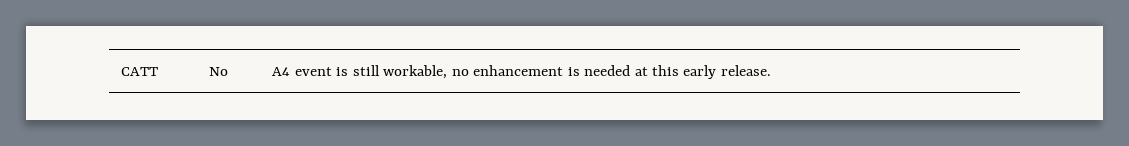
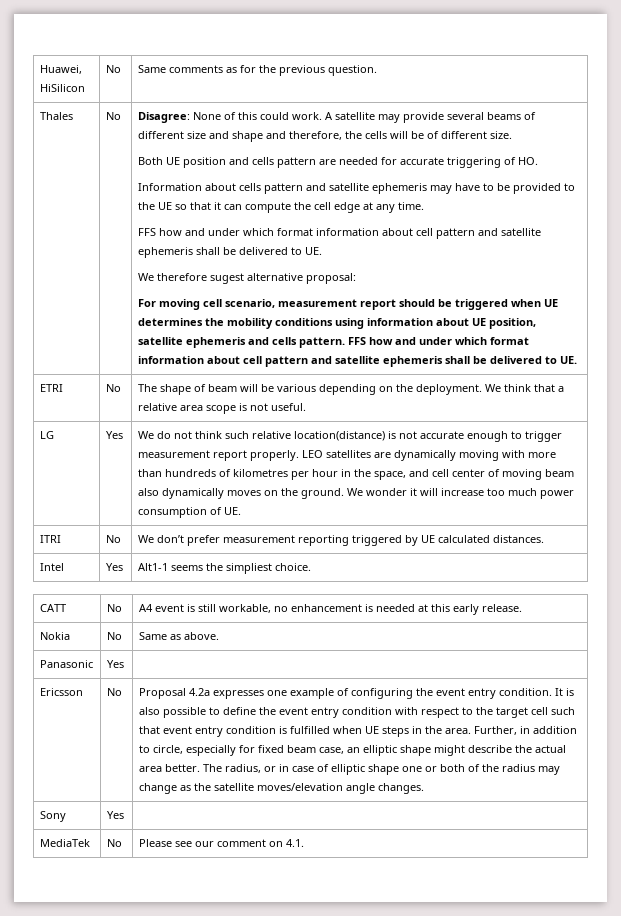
+ Huawei, HiSilicon | No | Same comments as for the previous question.
+ Thales | No | Disagree: None of this could work. A satellite may provide several beams of different size and shape and therefore, the cells will be of different size.
+ Both UE position and cells pattern are needed for accurate triggering of HO.
+ Information about cells pattern and satellite ephemeris may have to be provided to the UE so that it can compute the cell edge at any time.
+ FFS how and under which format information about cell pattern and satellite ephemeris shall be delivered to UE.
+ We therefore sugest alternative proposal:
+ For moving cell scenario, measurement report should be triggered when UE determines the mobility conditions using information about UE position, satellite ephemeris and cells pattern. FFS how and under which format information about cell pattern and satellite ephemeris shall be delivered to UE.
+ ETRI | No | The shape of beam will be various depending on the deployment. We think that a relative area scope is not useful.
+ LG | Yes | We do not think such relative location(distance) is not accurate enough to trigger measurement report properly. LEO satellites are dynamically moving with more than hundreds of kilometres per hour in the space, and cell center of moving beam also dynamically moves on the ground. We wonder it will increase too much power consumption of UE.
+ ITRI | No | We don’t prefer measurement reporting triggered by UE calculated distances.
+ Intel | Yes | Alt1-1 seems the simpliest choice.
+ Nokia | No | Same as above.
+ Panasonic | Yes |
+ Ericsson | No | Proposal 4.2a expresses one example of configuring the event entry condition. It is also possible to define the event entry condition with respect to the target cell such that event entry condition is fulfilled when UE steps in the area. Further, in addition to circle, especially for fixed beam case, an elliptic shape might describe the actual area better. The radius, or in case of elliptic shape one or both of the radius may change as the satellite moves/elevation angle changes.
+ Sony | Yes |
+ MediaTek | No | Please see our comment on 4.1.

